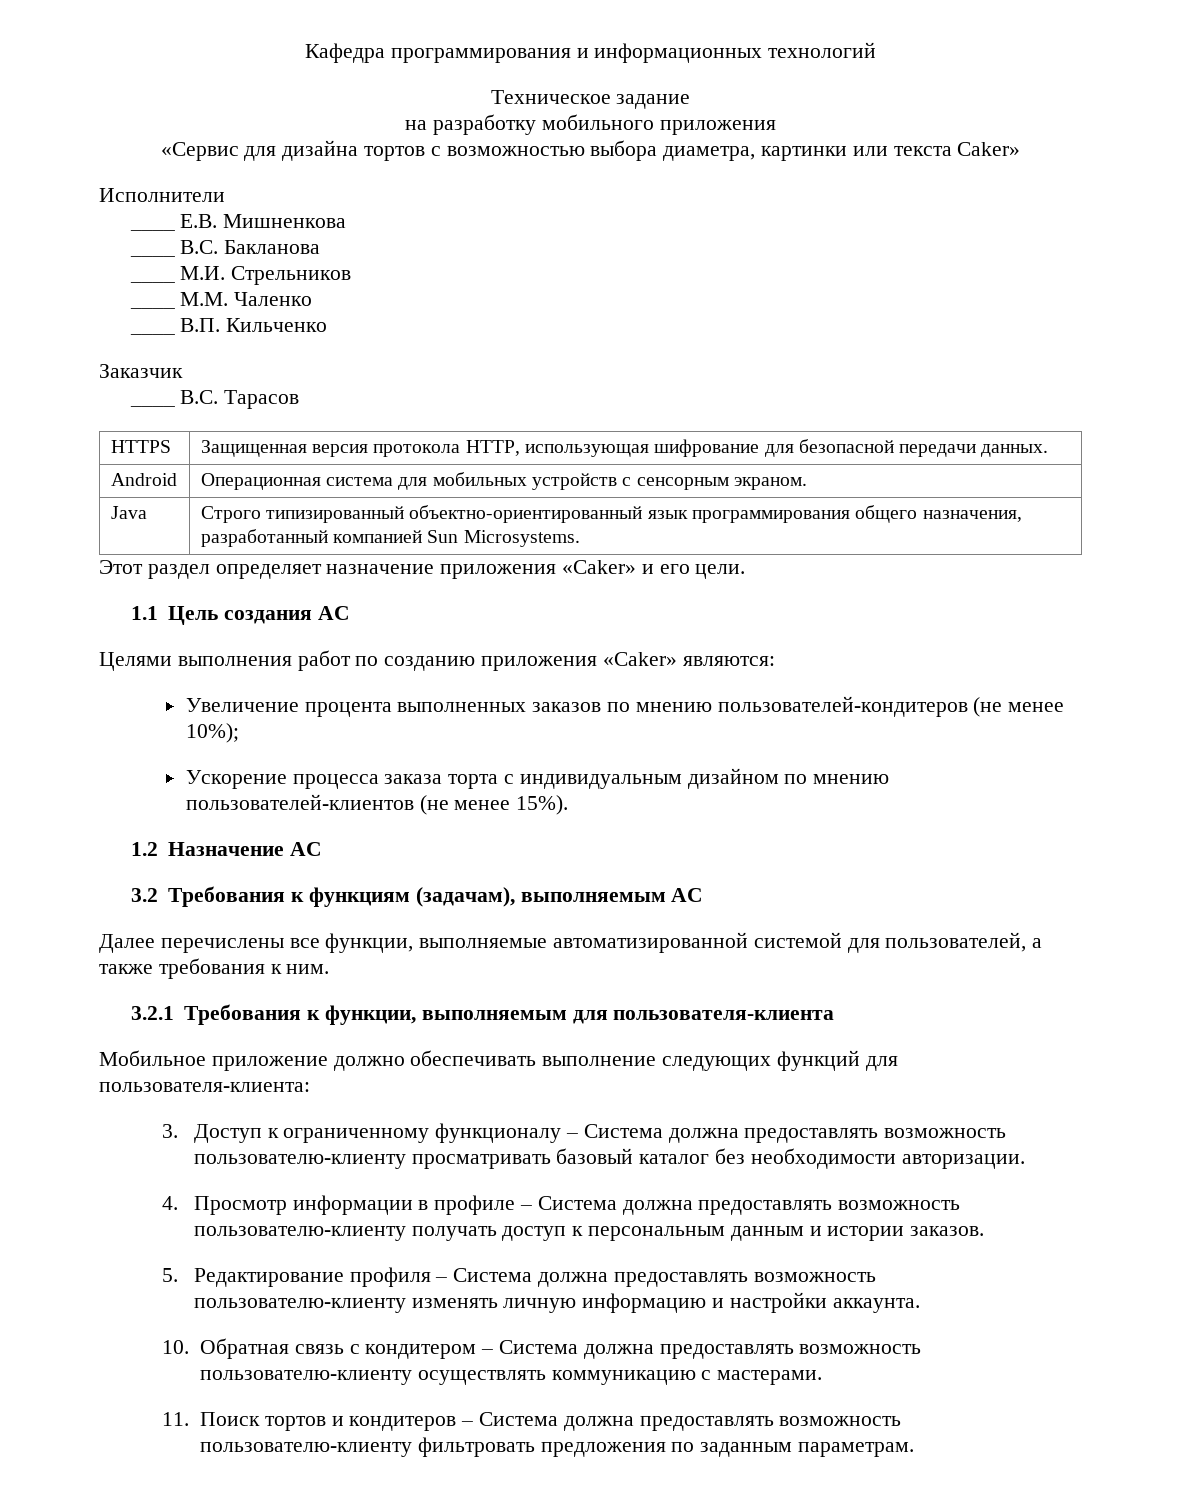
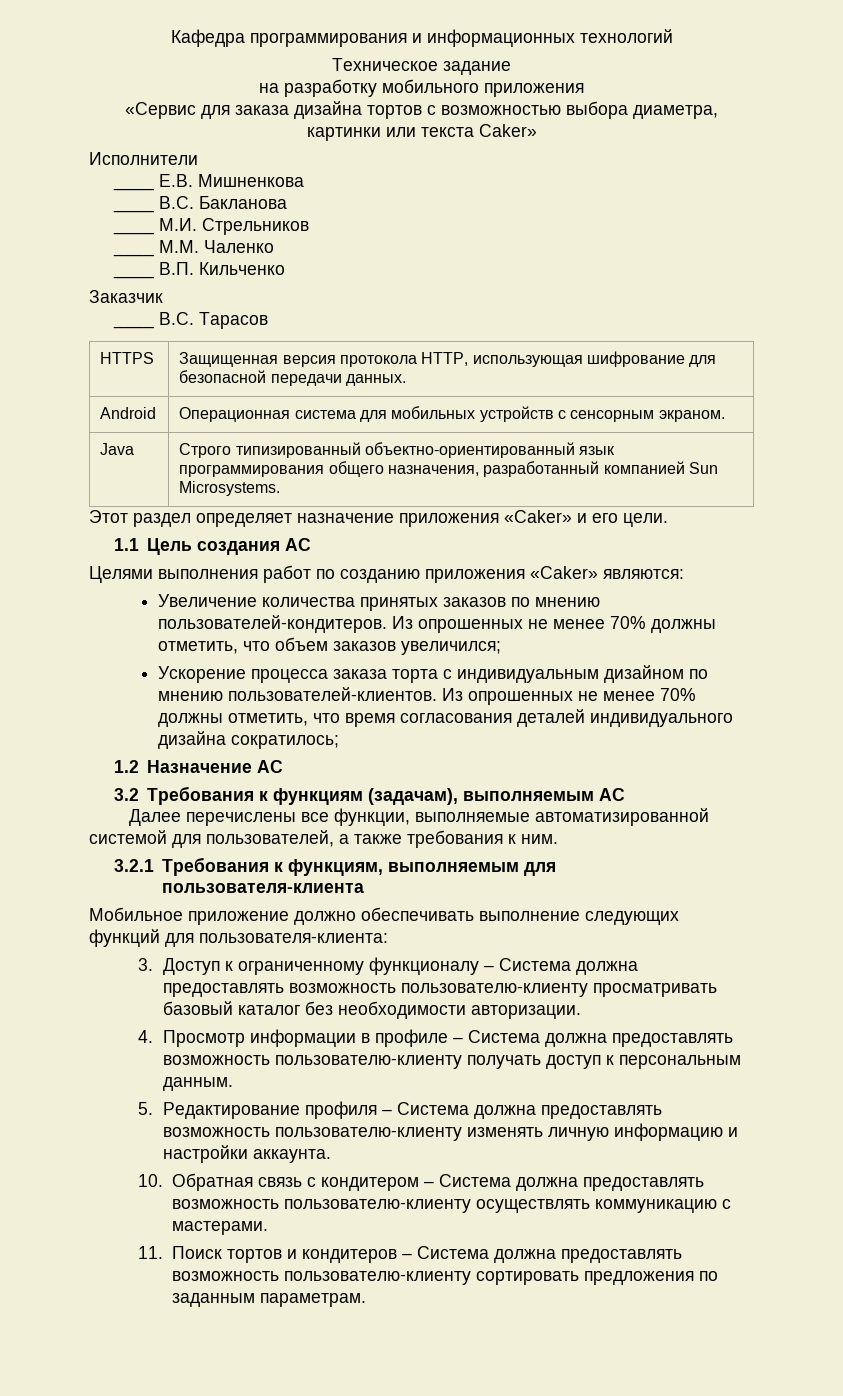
- «Сервис для дизайна тортов с возможностью выбора диаметра, картинки или текста Caker»
+ «Сервис для заказа дизайна тортов с возможностью выбора диаметра, картинки или текста Caker»
- Увеличение процента выполненных заказов по мнению пользователей-кондитеров (не менее 10%);
+ Увеличение количества принятых заказов по мнению пользователей-кондитеров. Из опрошенных не менее 70% должны отметить, что объем заказов увеличился;
- Ускорение процесса заказа торта с индивидуальным дизайном по мнению пользователей-клиентов (не менее 15%).
+ Ускорение процесса заказа торта с индивидуальным дизайном по мнению пользователей-клиентов. Из опрошенных не менее 70% должны отметить, что время согласования деталей индивидуального дизайна сократилось;
- 3.2.1 Требования к функции, выполняемым для пользователя-клиента
+ 3.2.1 Требования к функциям, выполняемым для пользователя-клиента
- 4. Просмотр информации в профиле – Система должна предоставлять возможность пользователю-клиенту получать доступ к персональным данным и истории заказов.
+ 4. Просмотр информации в профиле – Система должна предоставлять возможность пользователю-клиенту получать доступ к персональным данным.
- 11. Поиск тортов и кондитеров – Система должна предоставлять возможность пользователю-клиенту фильтровать предложения по заданным параметрам.
+ 11. Поиск тортов и кондитеров – Система должна предоставлять возможность пользователю-клиенту сортировать предложения по заданным параметрам.

